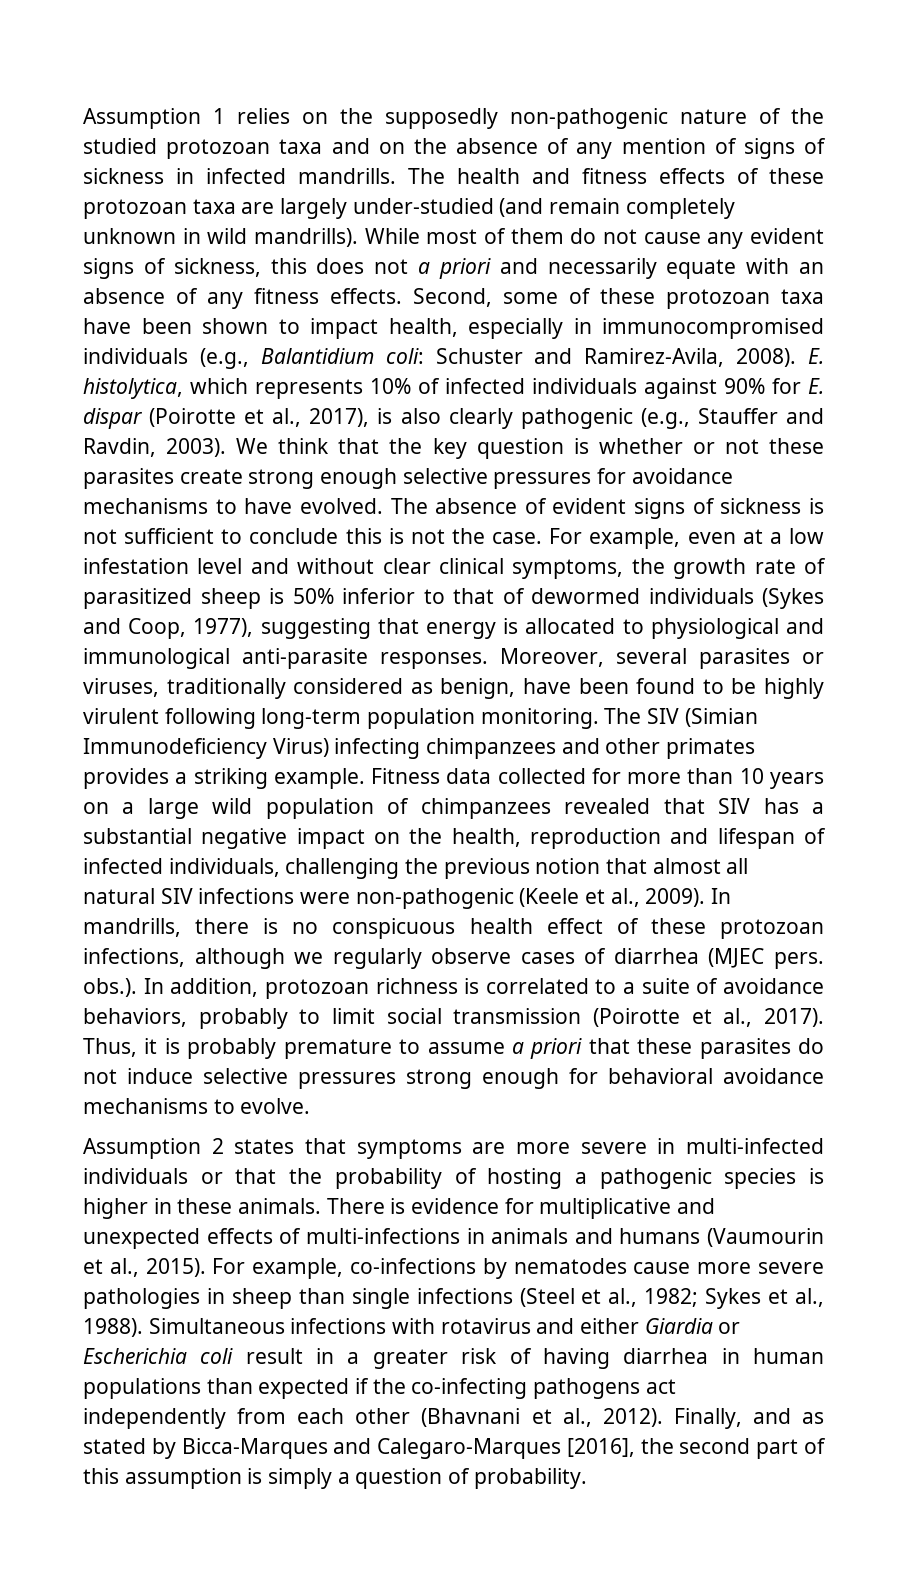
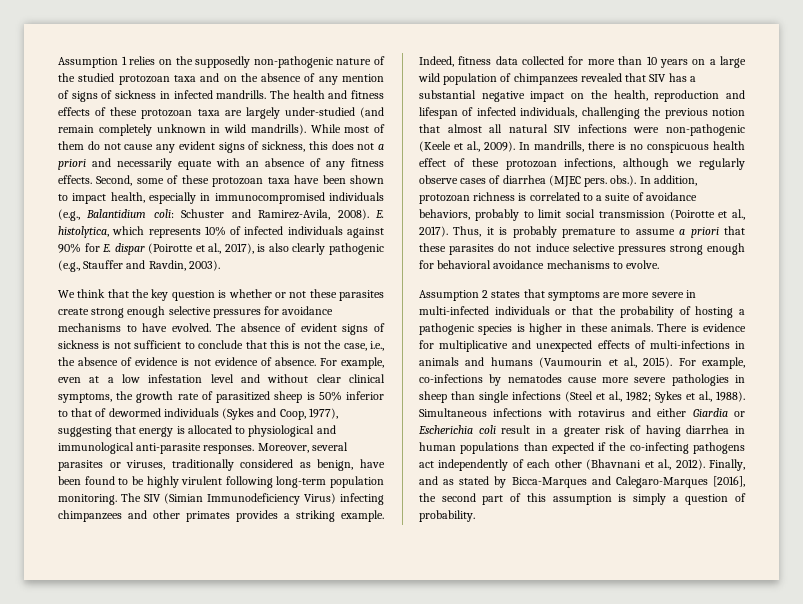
- E. histolytica, which represents 10% of infected individuals against 90% for E. dispar (Poirotte et al., 2017), is also clearly pathogenic (e.g., Stauffer and Ravdin, 2003). We think that the key question is whether or not these parasites create strong enough selective pressures for avoidance mechanisms to have evolved.
+ E. histolytica, which represents 10% of infected individuals against 90% for E. dispar (Poirotte et al., 2017), is also clearly pathogenic (e.g., Stauffer and Ravdin, 2003).
+ We think that the key question is whether or not these parasites create strong enough selective pressures for avoidance mechanisms to have evolved.
- The absence of evident signs of sickness is not sufficient to conclude this is not the case.
+ The absence of evident signs of sickness is not sufficient to conclude that this is not the case, i.e., the absence of evidence is not evidence of absence.
- Fitness data collected for more than 10 years on a large wild population of chimpanzees revealed that SIV has a substantial negative impact on the health, reproduction and lifespan of infected individuals, challenging the previous notion that almost all natural SIV infections were non-pathogenic (Keele et al., 2009).
+ Indeed, fitness data collected for more than 10 years on a large wild population of chimpanzees revealed that SIV has a substantial negative impact on the health, reproduction and lifespan of infected individuals, challenging the previous notion that almost all natural SIV infections were non-pathogenic (Keele et al., 2009).
- Simultaneous infections with rotavirus and either Giardia or Escherichia coli result in a greater risk of having diarrhea in human populations than expected if the co-infecting pathogens act independently from each other (Bhavnani et al., 2012).
+ Simultaneous infections with rotavirus and either Giardia or Escherichia coli result in a greater risk of having diarrhea in human populations than expected if the co-infecting pathogens act independently of each other (Bhavnani et al., 2012).

